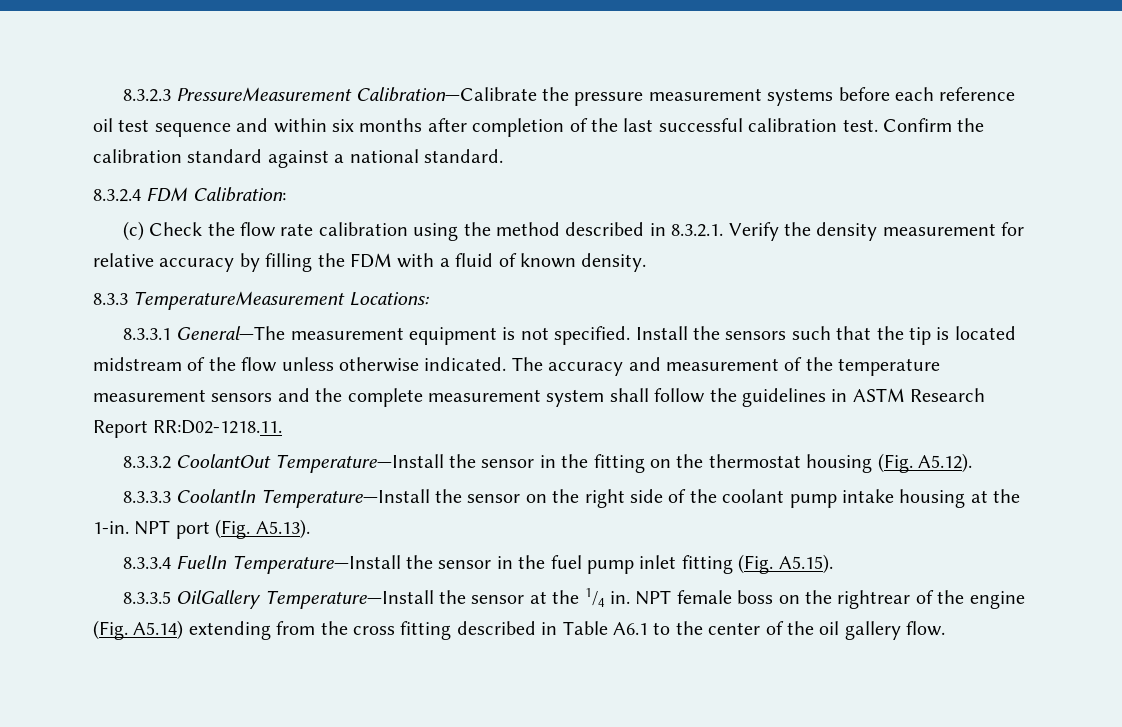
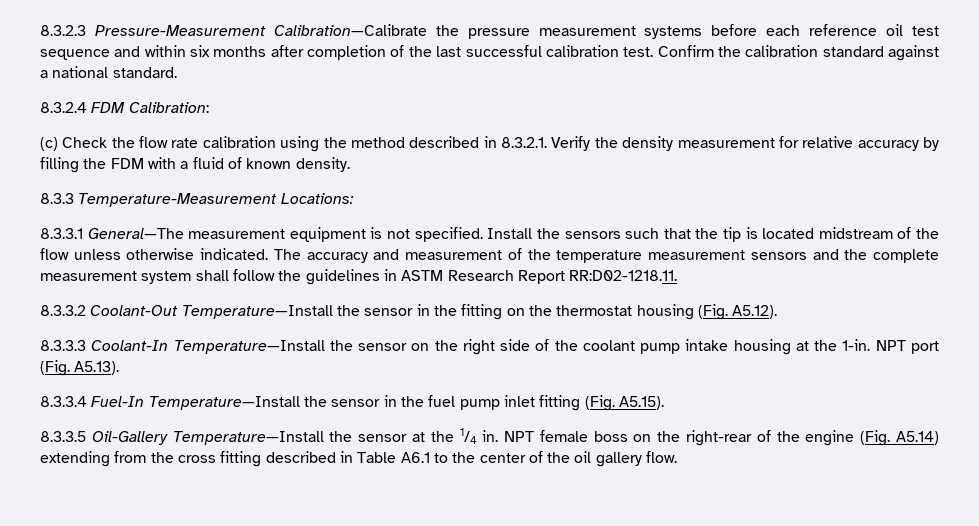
- 8.3.2.3 PressureMeasurement Calibration—Calibrate the pressure measurement systems before each reference oil test sequence and within six months after completion of the last successful calibration test.
+ 8.3.2.3 Pressure-Measurement Calibration—Calibrate the pressure measurement systems before each reference oil test sequence and within six months after completion of the last successful calibration test.
- 8.3.3 TemperatureMeasurement Locations:
+ 8.3.3 Temperature-Measurement Locations:
- 8.3.3.2 CoolantOut Temperature—Install the sensor in the fitting on the thermostat housing (Fig. A5.12).
+ 8.3.3.2 Coolant-Out Temperature—Install the sensor in the fitting on the thermostat housing (Fig. A5.12).
- 8.3.3.3 CoolantIn Temperature—Install the sensor on the right side of the coolant pump intake housing at the 1-in.
+ 8.3.3.3 Coolant-In Temperature—Install the sensor on the right side of the coolant pump intake housing at the 1-in.
- 8.3.3.4 FuelIn Temperature—Install the sensor in the fuel pump inlet fitting (Fig. A5.15).
+ 8.3.3.4 Fuel-In Temperature—Install the sensor in the fuel pump inlet fitting (Fig. A5.15).
- 8.3.3.5 OilGallery Temperature—Install the sensor at the 1/4 in.
+ 8.3.3.5 Oil-Gallery Temperature—Install the sensor at the 1/4 in.
- NPT female boss on the rightrear of the engine (Fig. A5.14) extending from the cross fitting described in Table A6.1 to the center of the oil gallery flow.
+ NPT female boss on the right-rear of the engine (Fig. A5.14) extending from the cross fitting described in Table A6.1 to the center of the oil gallery flow.

